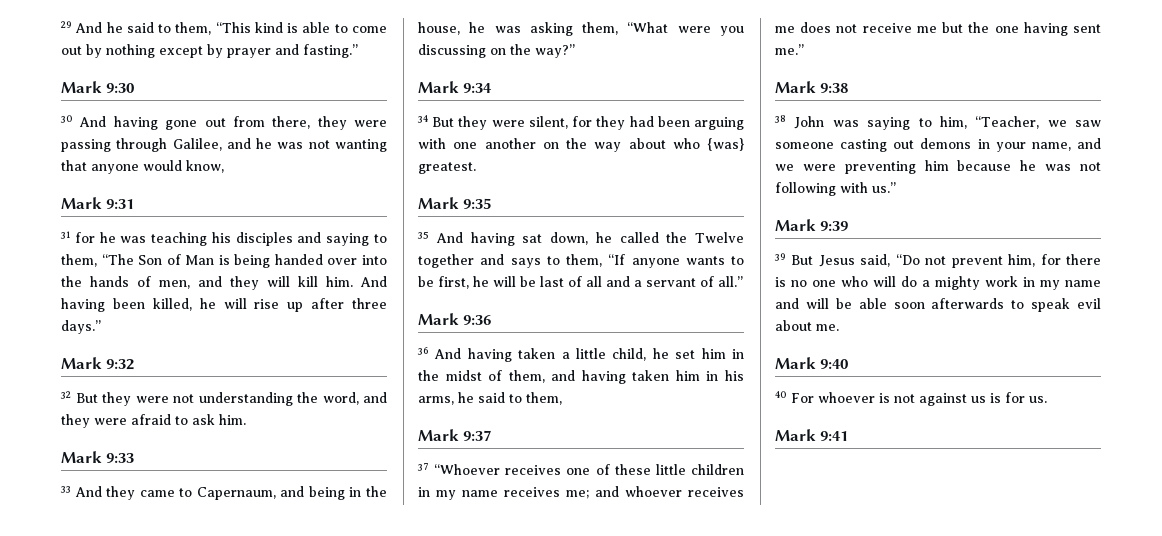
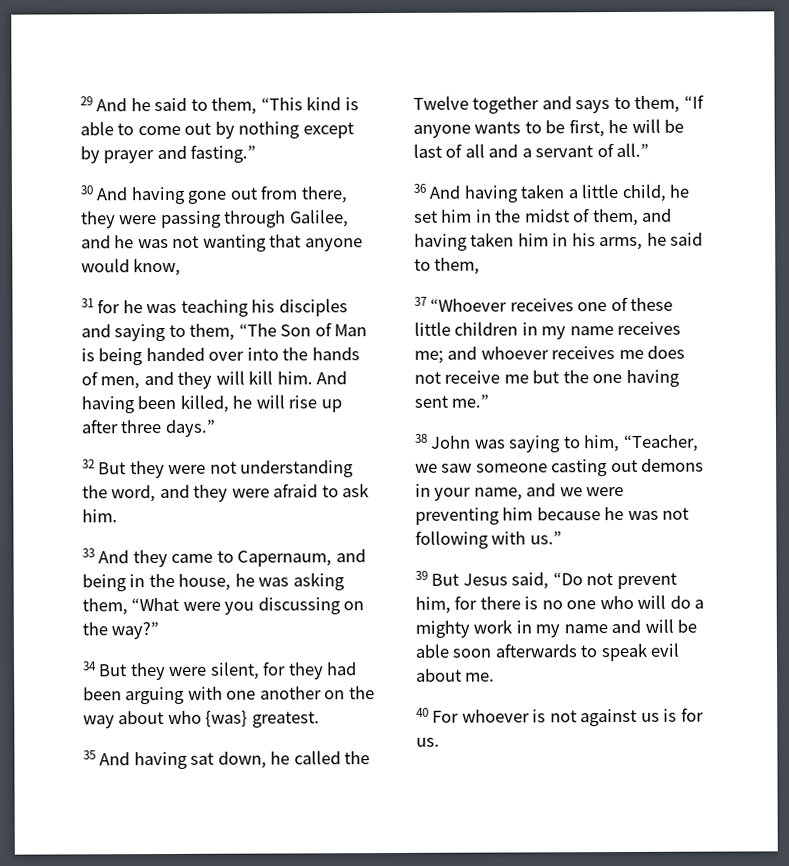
- Mark 9:30
- Mark 9:31
- Mark 9:32
- Mark 9:33
- Mark 9:34
- Mark 9:35
- Mark 9:36
- Mark 9:37
- Mark 9:38
- Mark 9:39
- Mark 9:40
- Mark 9:41

